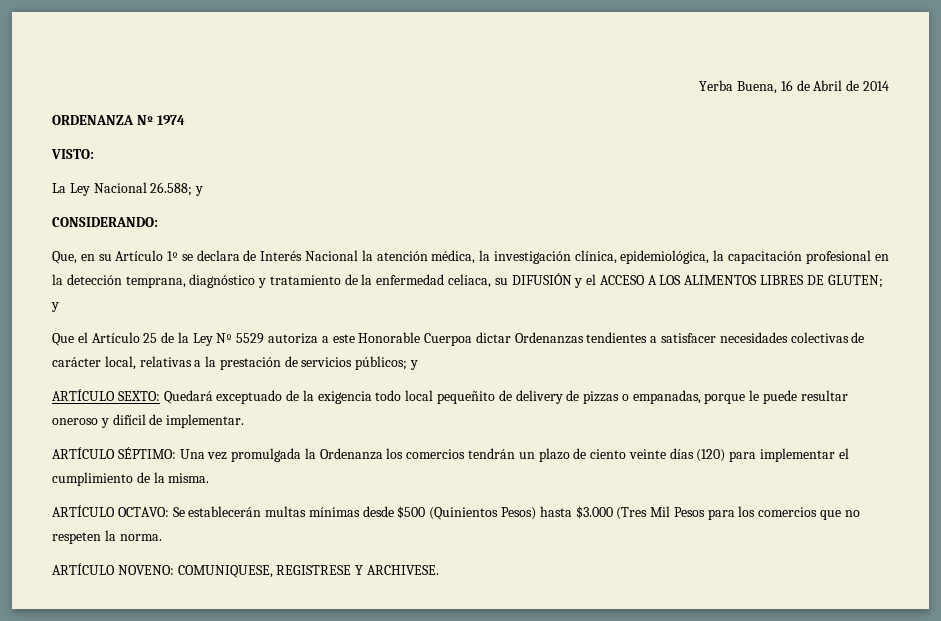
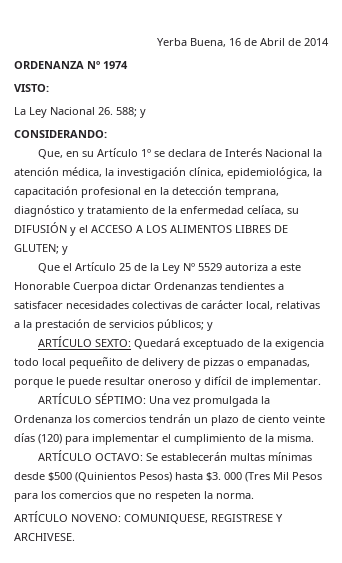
- La Ley Nacional 26.588; y
+ La Ley Nacional 26. 588; y
- ARTÍCULO OCTAVO: Se establecerán multas mínimas desde $500 (Quinientos Pesos) hasta $3.000 (Tres Mil Pesos para los comercios que no respeten la norma.
+ ARTÍCULO OCTAVO: Se establecerán multas mínimas desde $500 (Quinientos Pesos) hasta $3. 000 (Tres Mil Pesos para los comercios que no respeten la norma.

